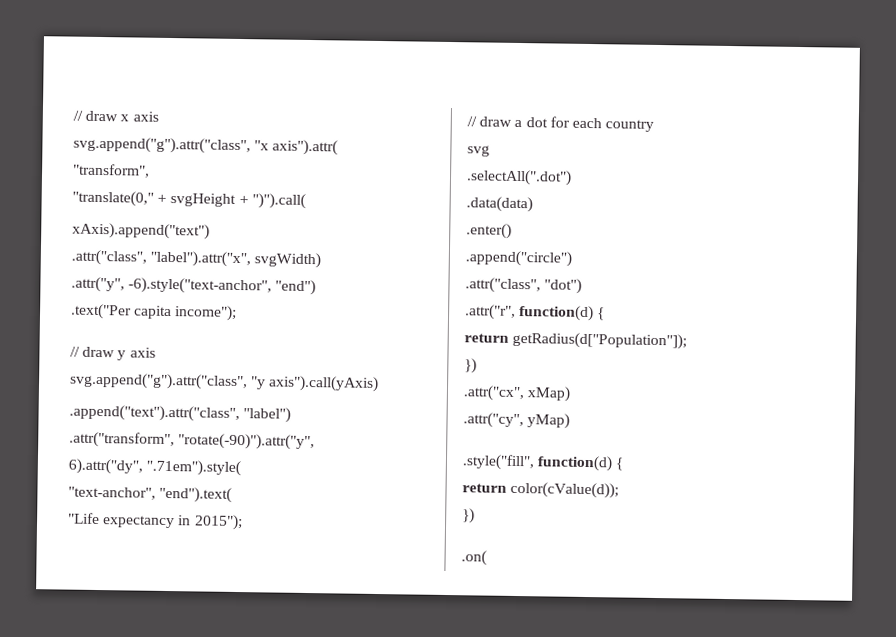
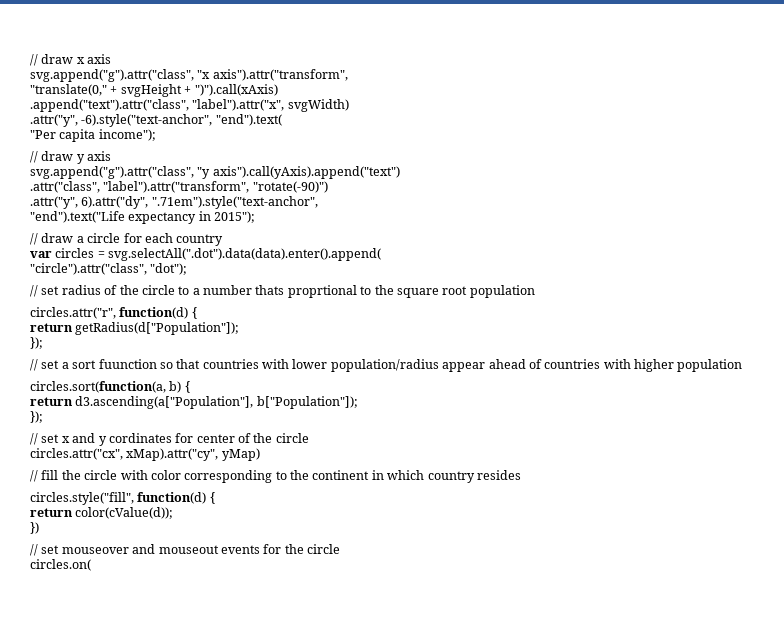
- svg.append("g").attr("class", "x axis").attr(
- "transform",
+ svg.append("g").attr("class", "x axis").attr("transform",
- "translate(0," + svgHeight + ")").call(
- xAxis).append("text")
- .attr("class", "label").attr("x", svgWidth)
+ "translate(0," + svgHeight + ")").call(xAxis)
+ .append("text").attr("class", "label").attr("x", svgWidth)
- .attr("y", -6).style("text-anchor", "end")
- .text("Per capita income");
+ .attr("y", -6).style("text-anchor", "end").text(
+ "Per capita income");
- svg.append("g").attr("class", "y axis").call(yAxis)
- .append("text").attr("class", "label")
- .attr("transform", "rotate(-90)").attr("y",
- 6).attr("dy", ".71em").style(
- "text-anchor", "end").text(
- "Life expectancy in 2015");
+ svg.append("g").attr("class", "y axis").call(yAxis).append("text")
+ .attr("class", "label").attr("transform", "rotate(-90)")
+ .attr("y", 6).attr("dy", ".71em").style("text-anchor",
+ "end").text("Life expectancy in 2015");
- // draw a dot for each country
+ // draw a circle for each country
- svg
- .selectAll(".dot")
- .data(data)
- .enter()
- .append("circle")
- .attr("class", "dot")
- .attr("r", function(d) {
+ var circles = svg.selectAll(".dot").data(data).enter().append(
+ "circle").attr("class", "dot");
+ // set radius of the circle to a number thats proprtional to the square root population
+ circles.attr("r", function(d) {
  return getRadius(d["Population"]);
- })
- .attr("cx", xMap)
- .attr("cy", yMap)
- .style("fill", function(d) {
+ });
+ // set a sort fuunction so that countries with lower population/radius appear ahead of countries with higher population
+ circles.sort(function(a, b) {
+ return d3.ascending(a["Population"], b["Population"]);
+ });
+ // set x and y cordinates for center of the circle
+ circles.attr("cx", xMap).attr("cy", yMap)
+ // fill the circle with color corresponding to the continent in which country resides
+ circles.style("fill", function(d) {
- .on(
+ // set mouseover and mouseout events for the circle
+ circles.on(

